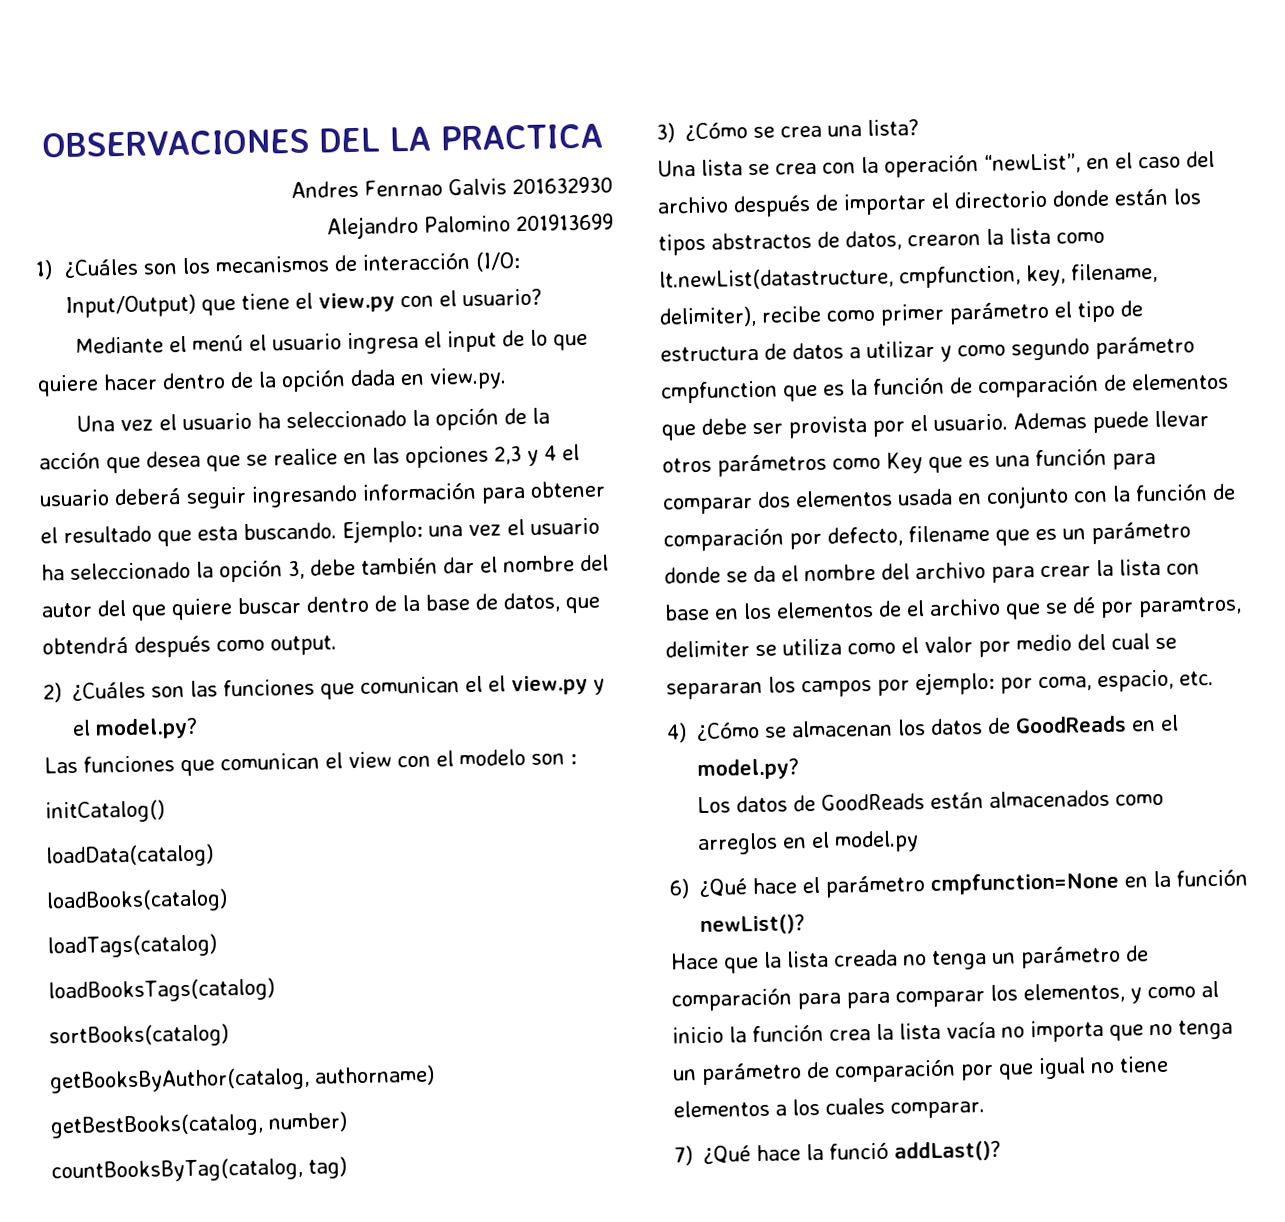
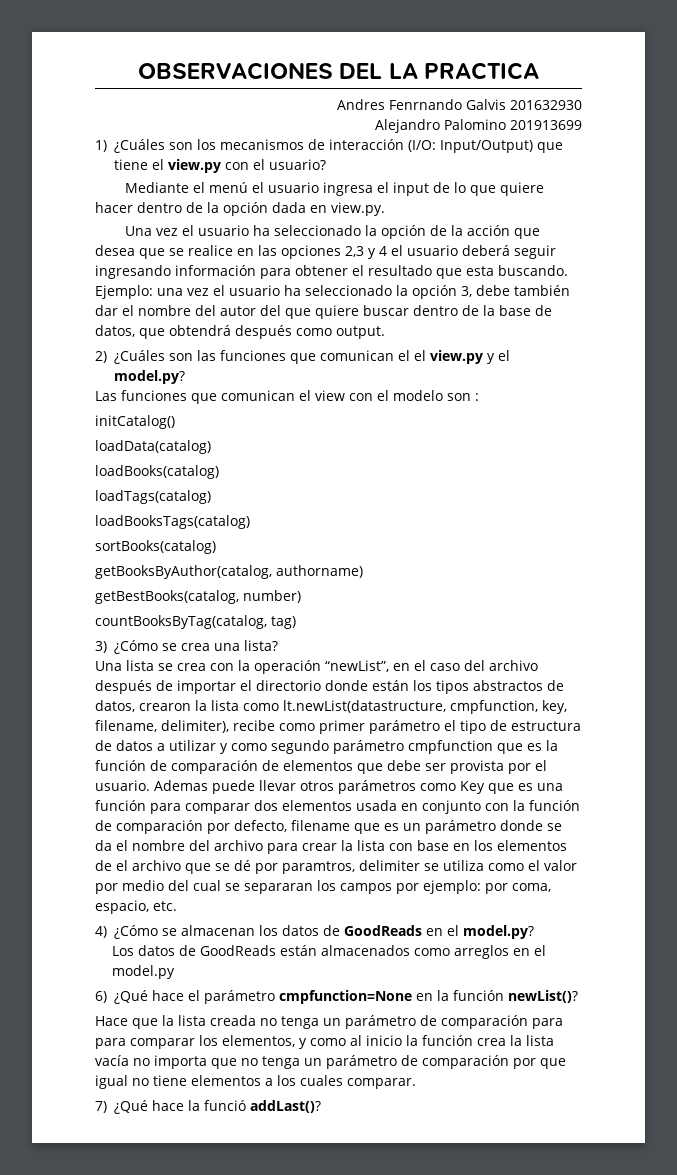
- Andres Fenrnao Galvis 201632930
+ Andres Fenrnando Galvis 201632930

